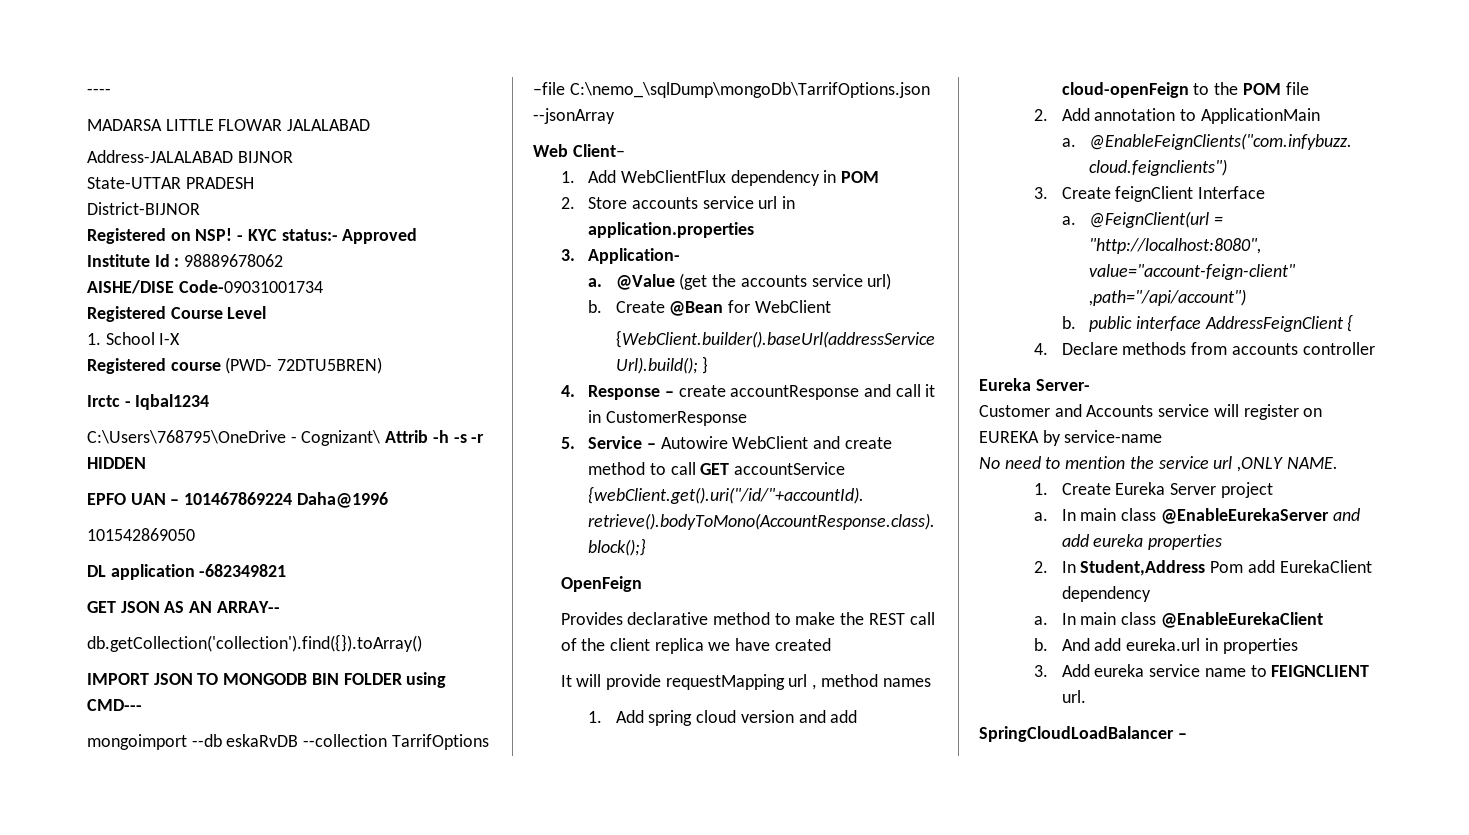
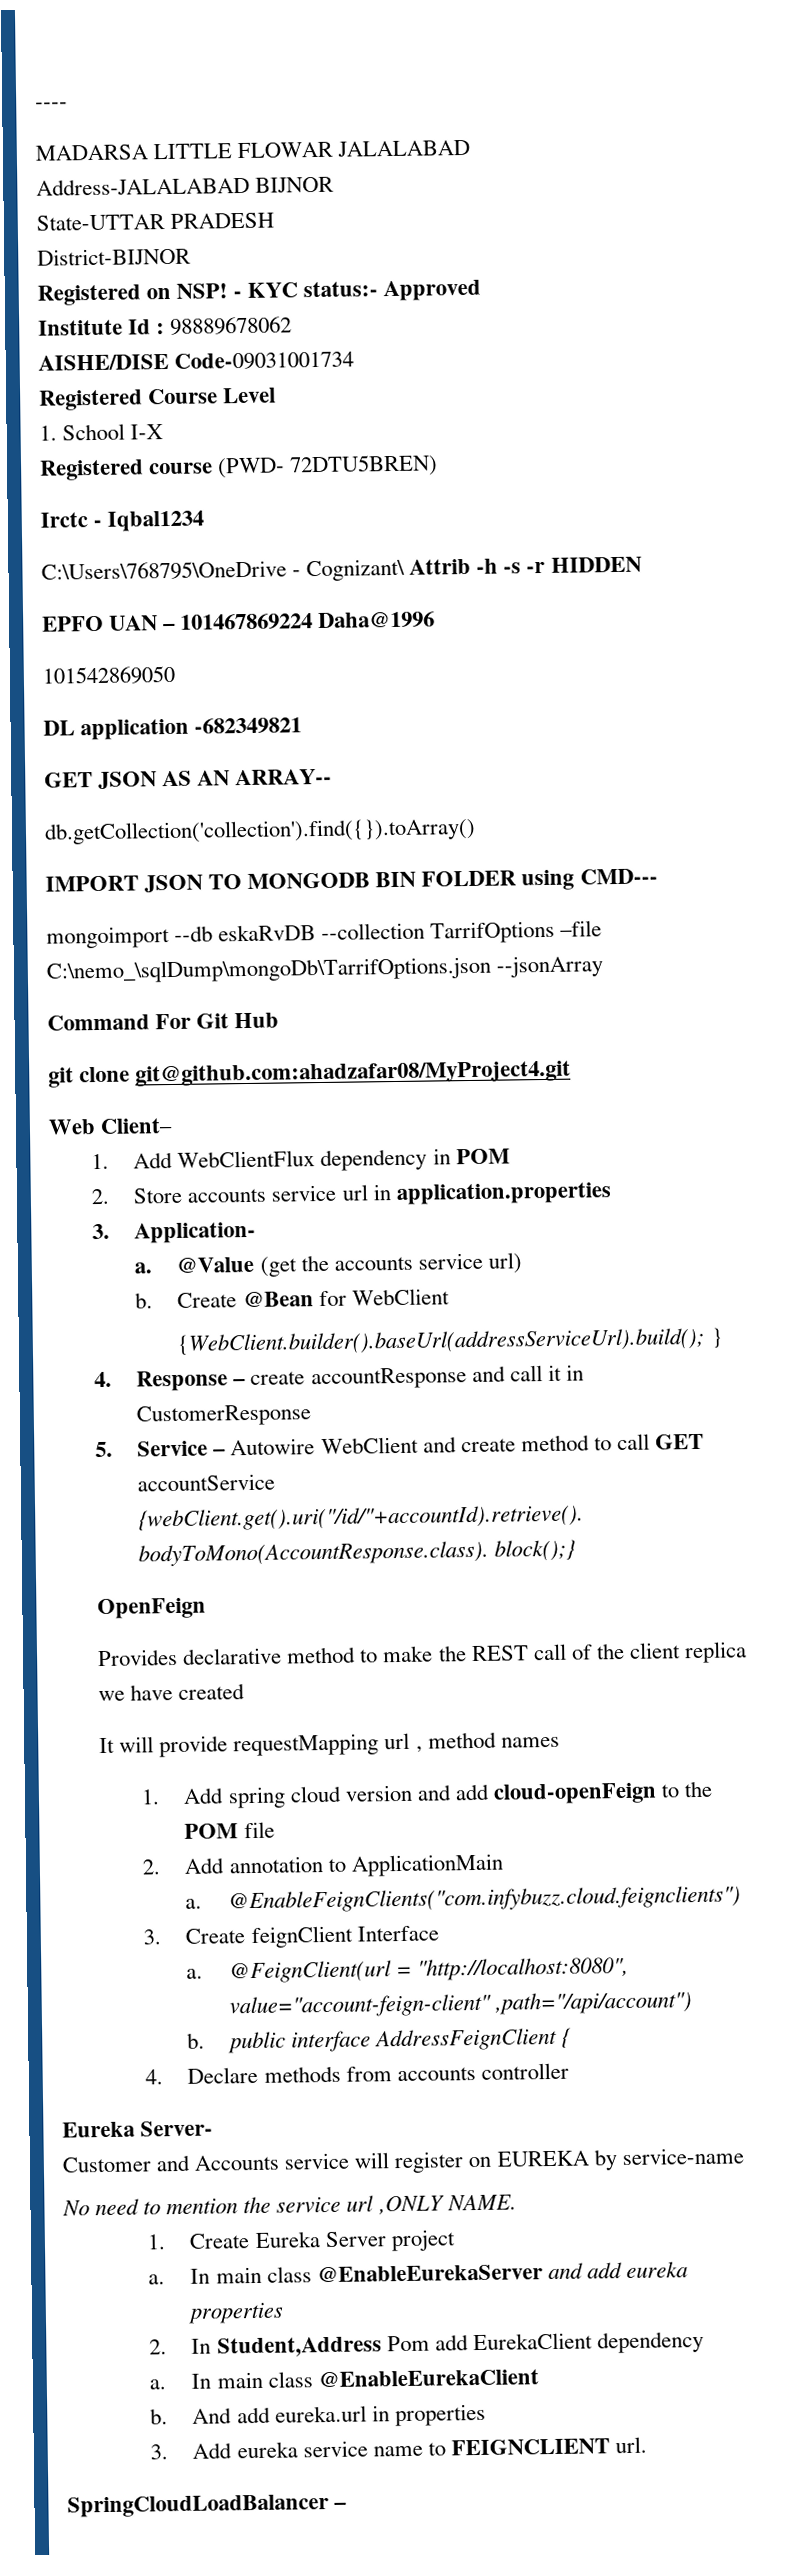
+ Command For Git Hub
+ git clone git@github.com:ahadzafar08/MyProject4.git

